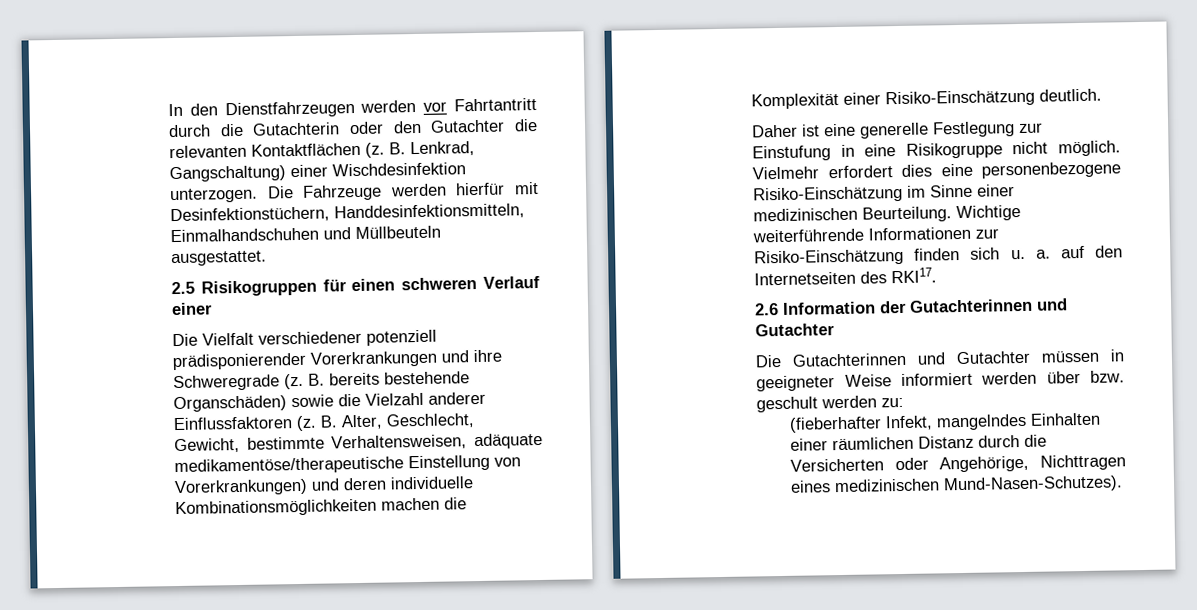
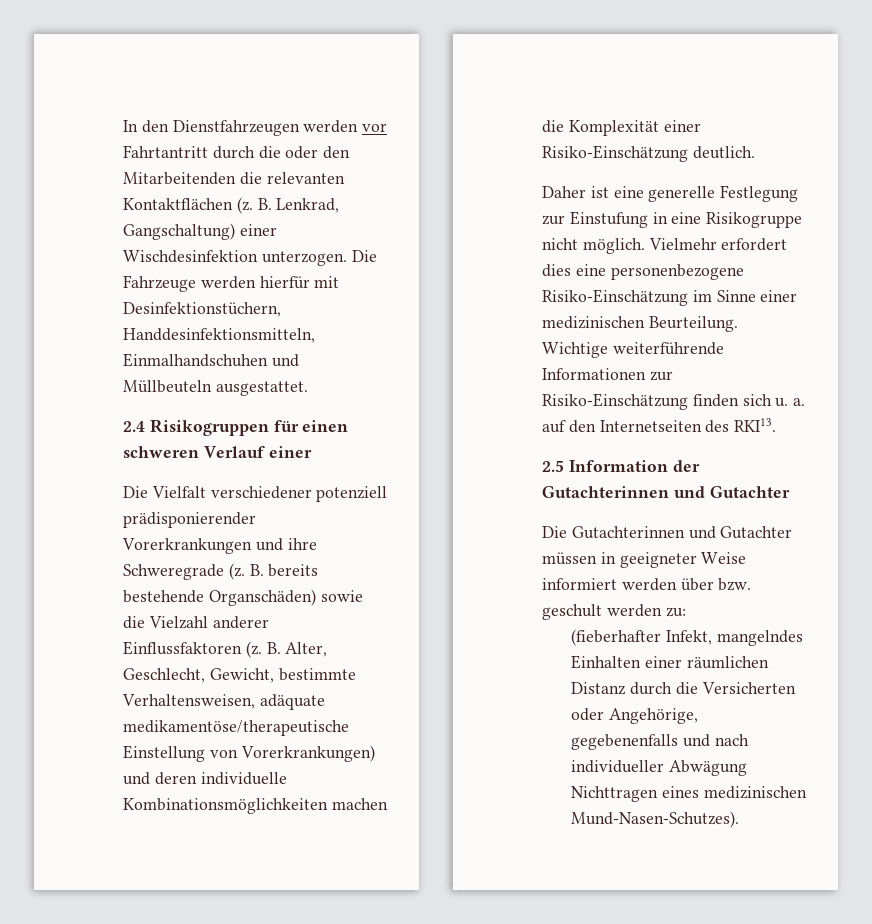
- In den Dienstfahrzeugen werden vor Fahrtantritt durch die Gutachterin oder den Gutachter die relevanten Kontaktflächen (z.
+ In den Dienstfahrzeugen werden vor Fahrtantritt durch die oder den Mitarbeitenden die relevanten Kontaktflächen (z.
- 2.5 Risikogruppen für einen schweren Verlauf einer
+ 2.4 Risikogruppen für einen schweren Verlauf einer
- Wichtige weiterführende Informationen zur Risiko-Einschätzung finden sich u. a. auf den Internetseiten des RKI17.
- 2.6 Information der Gutachterinnen und Gutachter
+ Wichtige weiterführende Informationen zur Risiko-Einschätzung finden sich u. a. auf den Internetseiten des RKI13.
+ 2.5 Information der Gutachterinnen und Gutachter
- (fieberhafter Infekt, mangelndes Einhalten einer räumlichen Distanz durch die Versicherten oder Angehörige, Nichttragen eines medizinischen Mund-Nasen-Schutzes).
+ (fieberhafter Infekt, mangelndes Einhalten einer räumlichen Distanz durch die Versicherten oder Angehörige, gegebenenfalls und nach individueller Abwägung Nichttragen eines medizinischen Mund-Nasen-Schutzes).

